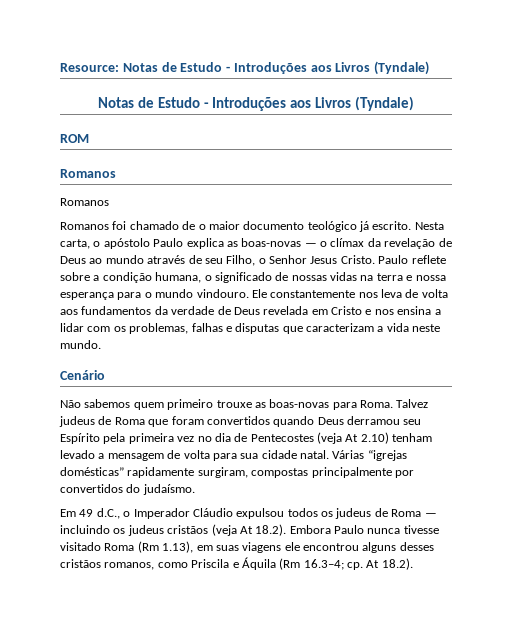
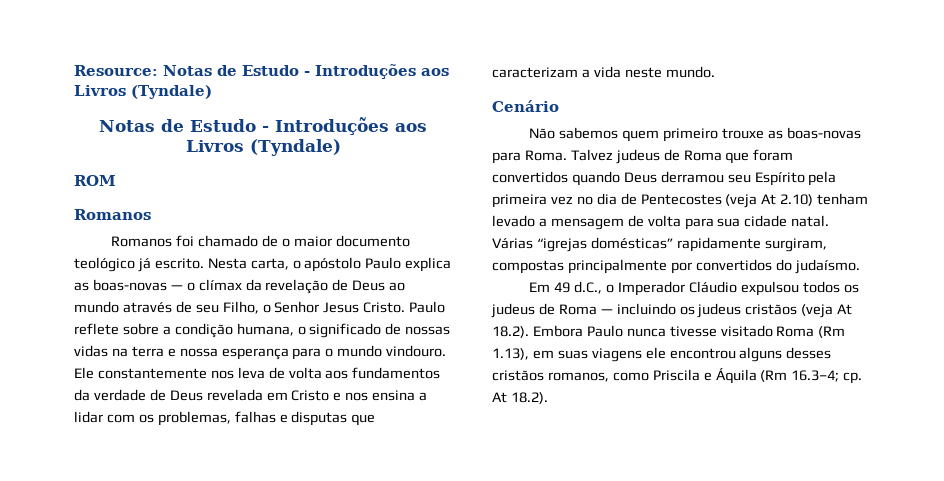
  ROM
- Romanos

